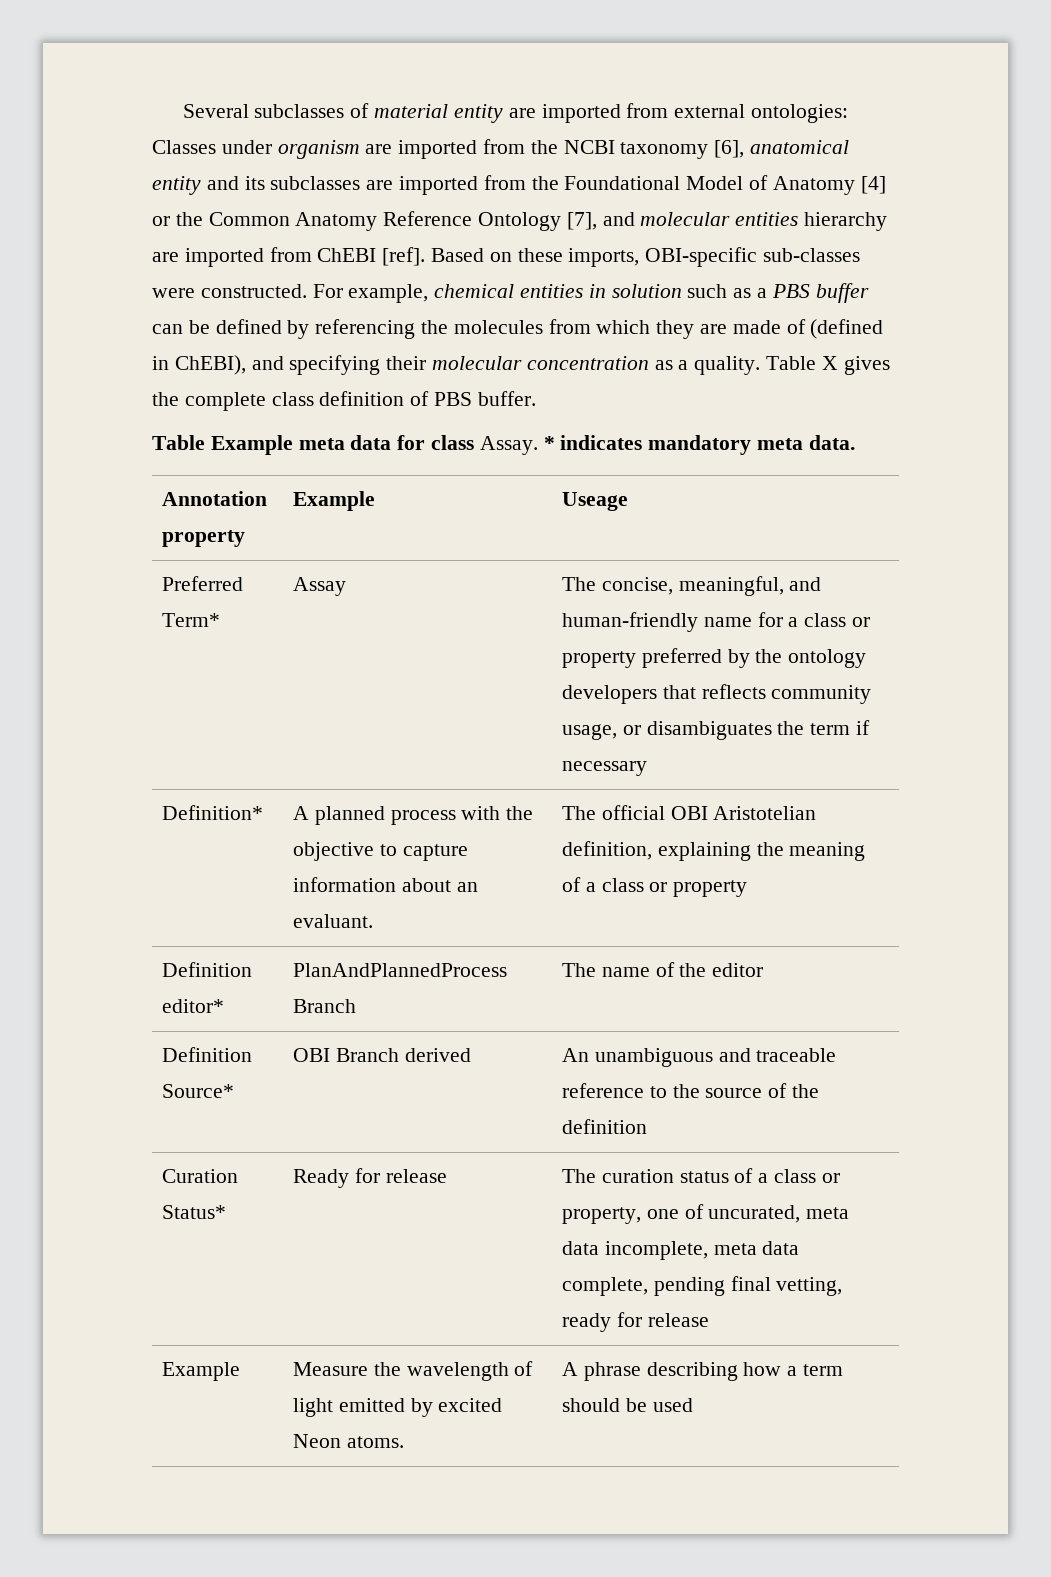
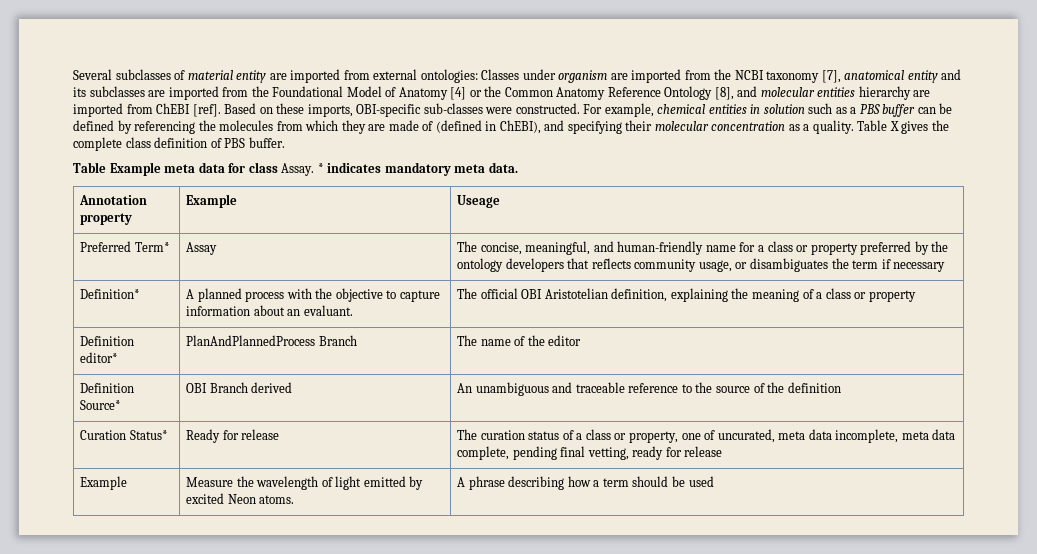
- Several subclasses of material entity are imported from external ontologies: Classes under organism are imported from the NCBI taxonomy [6], anatomical entity and its subclasses are imported from the Foundational Model of Anatomy [4] or the Common Anatomy Reference Ontology [7], and molecular entities hierarchy are imported from ChEBI [ref].
+ Several subclasses of material entity are imported from external ontologies: Classes under organism are imported from the NCBI taxonomy [7], anatomical entity and its subclasses are imported from the Foundational Model of Anatomy [4] or the Common Anatomy Reference Ontology [8], and molecular entities hierarchy are imported from ChEBI [ref].

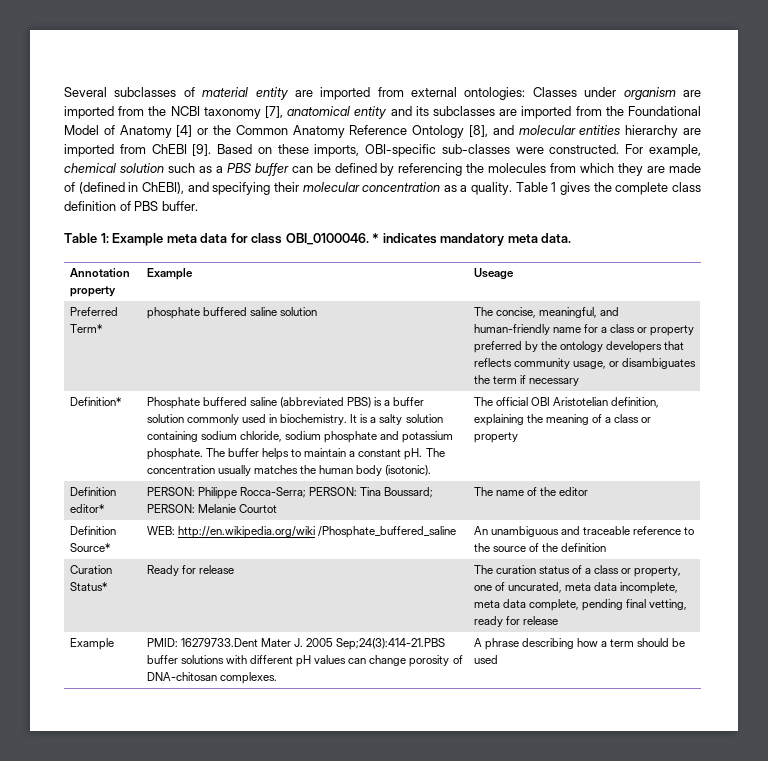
- Several subclasses of material entity are imported from external ontologies: Classes under organism are imported from the NCBI taxonomy [7], anatomical entity and its subclasses are imported from the Foundational Model of Anatomy [4] or the Common Anatomy Reference Ontology [8], and molecular entities hierarchy are imported from ChEBI [ref].
+ Several subclasses of material entity are imported from external ontologies: Classes under organism are imported from the NCBI taxonomy [7], anatomical entity and its subclasses are imported from the Foundational Model of Anatomy [4] or the Common Anatomy Reference Ontology [8], and molecular entities hierarchy are imported from ChEBI [9].
- For example, chemical entities in solution such as a PBS buffer can be defined by referencing the molecules from which they are made of (defined in ChEBI), and specifying their molecular concentration as a quality.
+ For example, chemical solution such as a PBS buffer can be defined by referencing the molecules from which they are made of (defined in ChEBI), and specifying their molecular concentration as a quality.
- Table X gives the complete class definition of PBS buffer.
+ Table 1 gives the complete class definition of PBS buffer.
- Table Example meta data for class Assay.
+ Table 1: Example meta data for class OBI_0100046.
- Preferred Term* | Assay | The concise, meaningful, and human-friendly name for a class or property preferred by the ontology developers that reflects community usage, or disambiguates the term if necessary
+ Preferred Term* | phosphate buffered saline solution | The concise, meaningful, and human-friendly name for a class or property preferred by the ontology developers that reflects community usage, or disambiguates the term if necessary
- A planned process with the objective to capture information about an evaluant.
+ Phosphate buffered saline (abbreviated PBS) is a buffer solution commonly used in biochemistry. It is a salty solution containing sodium chloride, sodium phosphate and potassium phosphate. The buffer helps to maintain a constant pH. The concentration usually matches the human body (isotonic).
- Definition editor* | PlanAndPlannedProcess Branch | The name of the editor
+ Definition editor* | PERSON: Philippe Rocca-Serra; PERSON: Tina Boussard; PERSON: Melanie Courtot | The name of the editor
- Definition Source* | OBI Branch derived | An unambiguous and traceable reference to the source of the definition
+ Definition Source* | WEB: http://en.wikipedia.org/wiki /Phosphate_buffered_saline | An unambiguous and traceable reference to the source of the definition
- Example | Measure the wavelength of light emitted by excited Neon atoms. | A phrase describing how a term should be used
+ Example | PMID: 16279733.Dent Mater J. 2005 Sep;24(3):414-21.PBS buffer solutions with different pH values can change porosity of DNA-chitosan complexes. | A phrase describing how a term should be used

